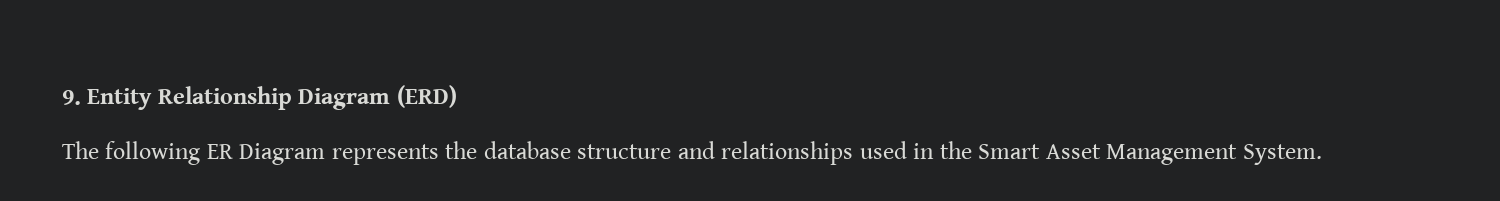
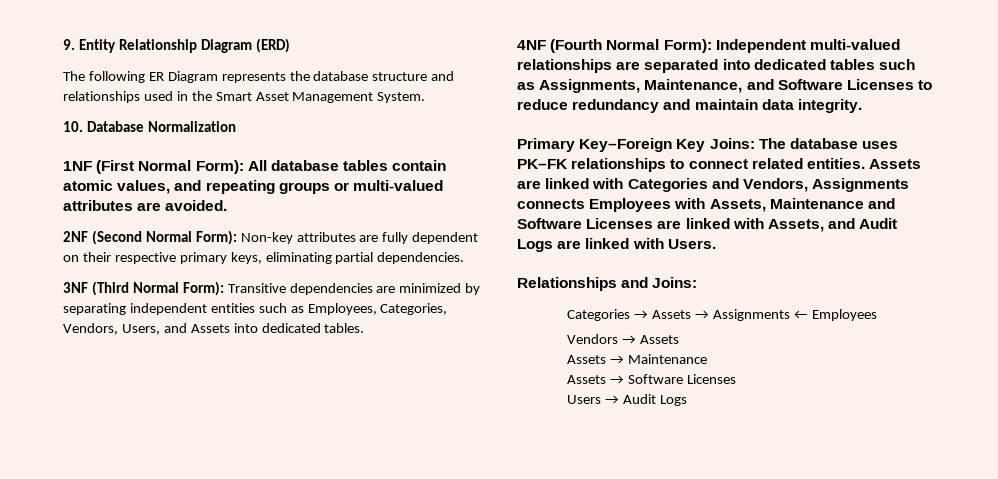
+ 10. Database Normalization
+ 1NF (First Normal Form): All database tables contain atomic values, and repeating groups or multi-valued attributes are avoided.
+ 2NF (Second Normal Form): Non-key attributes are fully dependent on their respective primary keys, eliminating partial dependencies.
+ 3NF (Third Normal Form): Transitive dependencies are minimized by separating independent entities such as Employees, Categories, Vendors, Users, and Assets into dedicated tables.
+ 4NF (Fourth Normal Form): Independent multi-valued relationships are separated into dedicated tables such as Assignments, Maintenance, and Software Licenses to reduce redundancy and maintain data integrity.
+ Primary Key–Foreign Key Joins: The database uses PK–FK relationships to connect related entities. Assets are linked with Categories and Vendors, Assignments connects Employees with Assets, Maintenance and Software Licenses are linked with Assets, and Audit Logs are linked with Users.
+ Relationships and Joins:
+ Categories → Assets → Assignments ← Employees
+ Vendors → Assets
+ Assets → Maintenance
+ Assets → Software Licenses
+ Users → Audit Logs

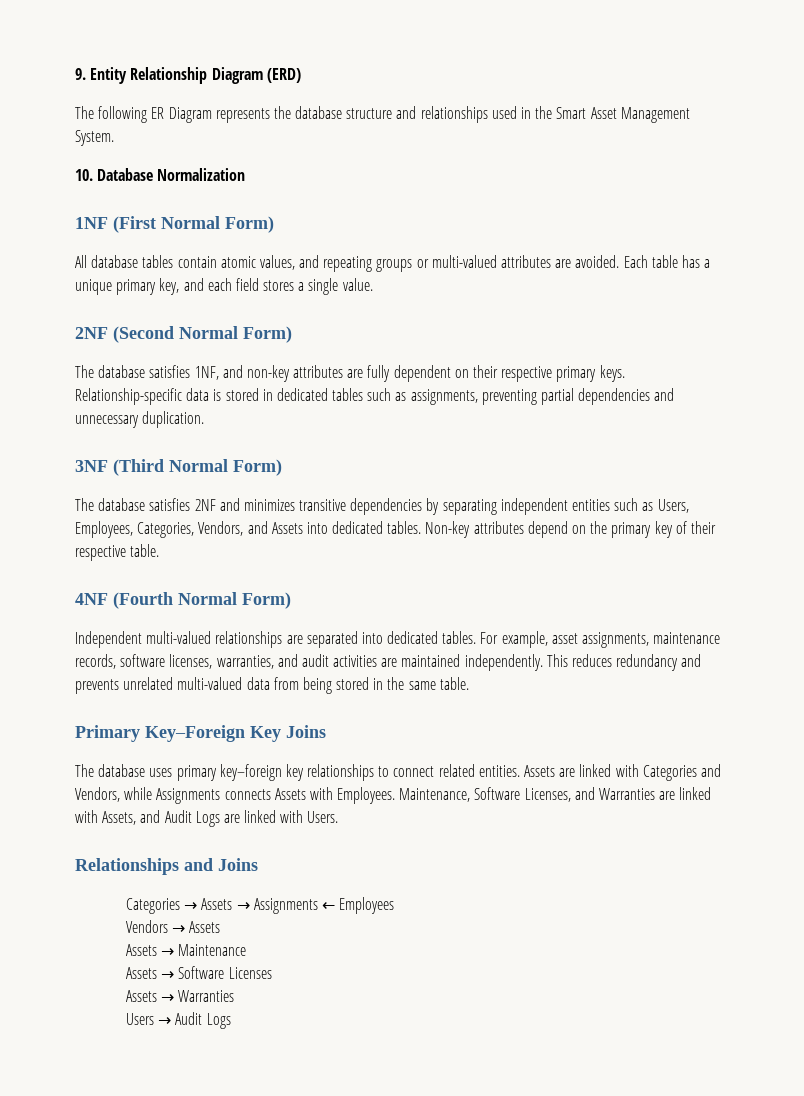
- 1NF (First Normal Form): All database tables contain atomic values, and repeating groups or multi-valued attributes are avoided.
- 2NF (Second Normal Form): Non-key attributes are fully dependent on their respective primary keys, eliminating partial dependencies.
- 3NF (Third Normal Form): Transitive dependencies are minimized by separating independent entities such as Employees, Categories, Vendors, Users, and Assets into dedicated tables.
+ 1NF (First Normal Form)
+ All database tables contain atomic values, and repeating groups or multi-valued attributes are avoided. Each table has a unique primary key, and each field stores a single value.
+ 2NF (Second Normal Form)
+ The database satisfies 1NF, and non-key attributes are fully dependent on their respective primary keys. Relationship-specific data is stored in dedicated tables such as assignments, preventing partial dependencies and unnecessary duplication.
+ 3NF (Third Normal Form)
+ The database satisfies 2NF and minimizes transitive dependencies by separating independent entities such as Users, Employees, Categories, Vendors, and Assets into dedicated tables. Non-key attributes depend on the primary key of their respective table.
- 4NF (Fourth Normal Form): Independent multi-valued relationships are separated into dedicated tables such as Assignments, Maintenance, and Software Licenses to reduce redundancy and maintain data integrity.
+ 4NF (Fourth Normal Form)
+ Independent multi-valued relationships are separated into dedicated tables. For example, asset assignments, maintenance records, software licenses, warranties, and audit activities are maintained independently. This reduces redundancy and prevents unrelated multi-valued data from being stored in the same table.
- Primary Key–Foreign Key Joins: The database uses PK–FK relationships to connect related entities.
+ Primary Key–Foreign Key Joins
+ The database uses primary key–foreign key relationships to connect related entities.
- Assets are linked with Categories and Vendors, Assignments connects Employees with Assets, Maintenance and Software Licenses are linked with Assets, and Audit Logs are linked with Users.
+ Assets are linked with Categories and Vendors, while Assignments connects Assets with Employees. Maintenance, Software Licenses, and Warranties are linked with Assets, and Audit Logs are linked with Users.
- Relationships and Joins:
+ Relationships and Joins
+ Assets → Warranties

